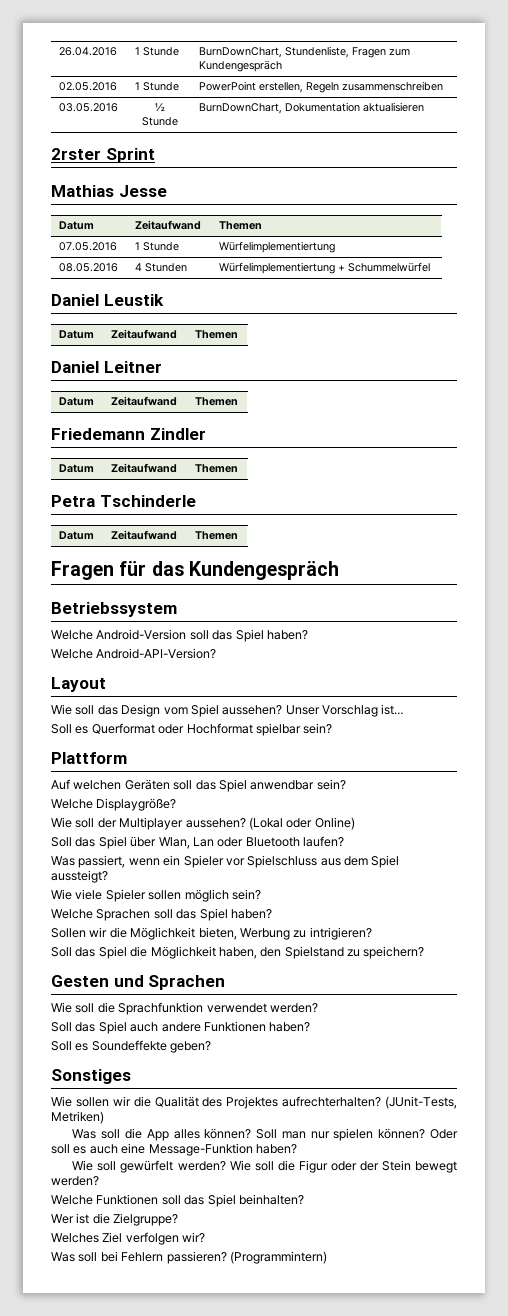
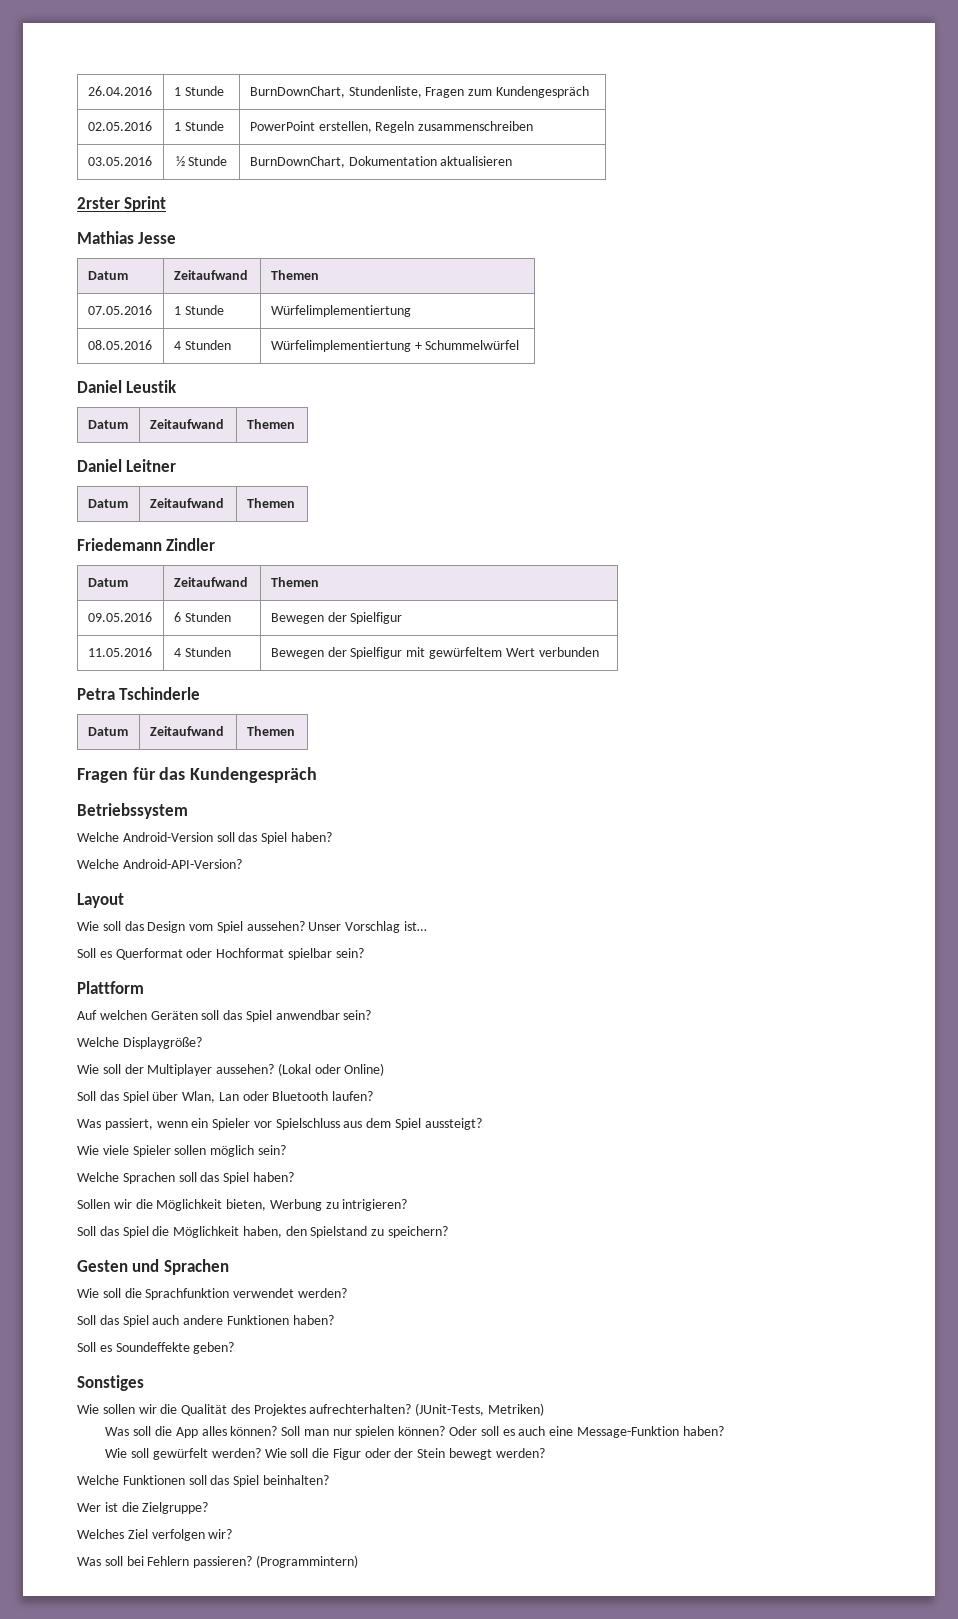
+ 09.05.2016 | 6 Stunden | Bewegen der Spielfigur
+ 11.05.2016 | 4 Stunden | Bewegen der Spielfigur mit gewürfeltem Wert verbunden

